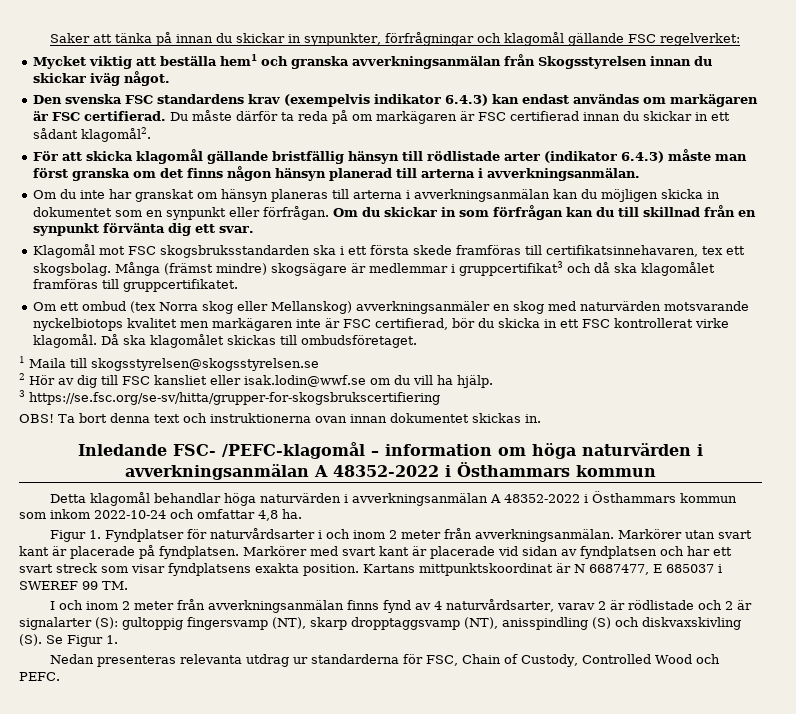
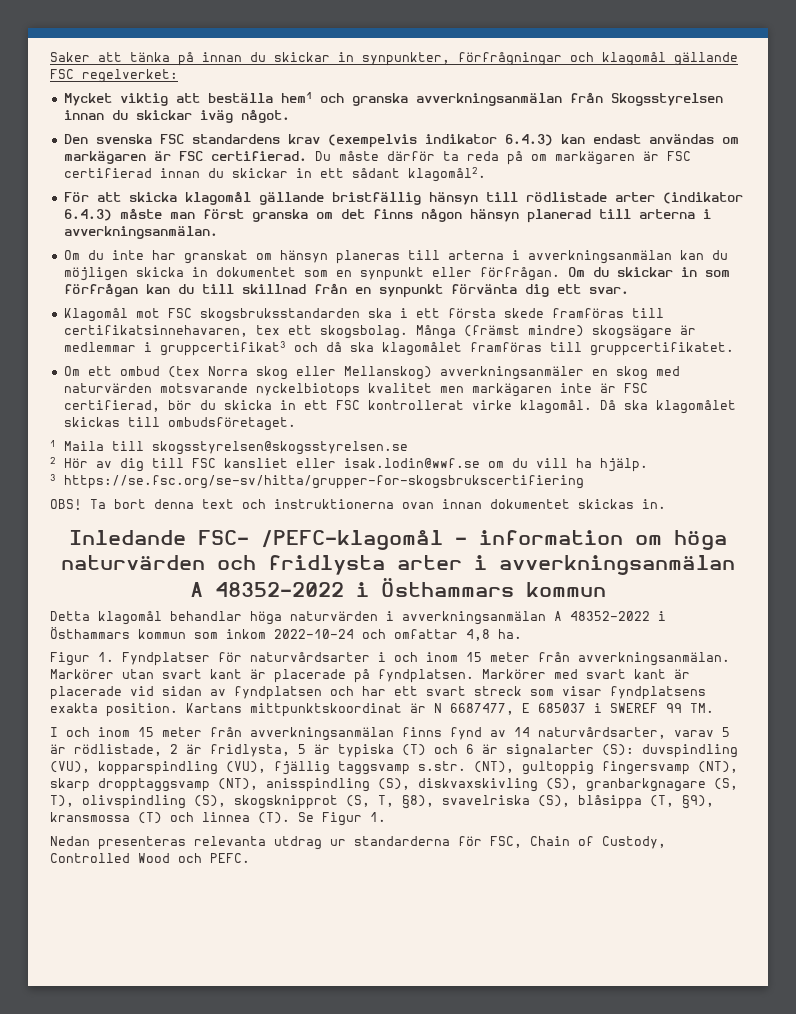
- Inledande FSC- /PEFC-klagomål – information om höga naturvärden i avverkningsanmälan A 48352-2022 i Östhammars kommun
+ Inledande FSC- /PEFC-klagomål – information om höga naturvärden och fridlysta arter i avverkningsanmälan A 48352-2022 i Östhammars kommun
- Figur 1. Fyndplatser för naturvårdsarter i och inom 2 meter från avverkningsanmälan.
+ Figur 1. Fyndplatser för naturvårdsarter i och inom 15 meter från avverkningsanmälan.
- I och inom 2 meter från avverkningsanmälan finns fynd av 4 naturvårdsarter, varav 2 är rödlistade och 2 är signalarter (S): gultoppig fingersvamp (NT), skarp dropptaggsvamp (NT), anisspindling (S) och diskvaxskivling (S). Se Figur 1.
+ I och inom 15 meter från avverkningsanmälan finns fynd av 14 naturvårdsarter, varav 5 är rödlistade, 2 är fridlysta, 5 är typiska (T) och 6 är signalarter (S): duvspindling (VU), kopparspindling (VU), fjällig taggsvamp s.str. (NT), gultoppig fingersvamp (NT), skarp dropptaggsvamp (NT), anisspindling (S), diskvaxskivling (S), granbarkgnagare (S, T), olivspindling (S), skogsknipprot (S, T, §8), svavelriska (S), blåsippa (T, §9), kransmossa (T) och linnea (T). Se Figur 1.

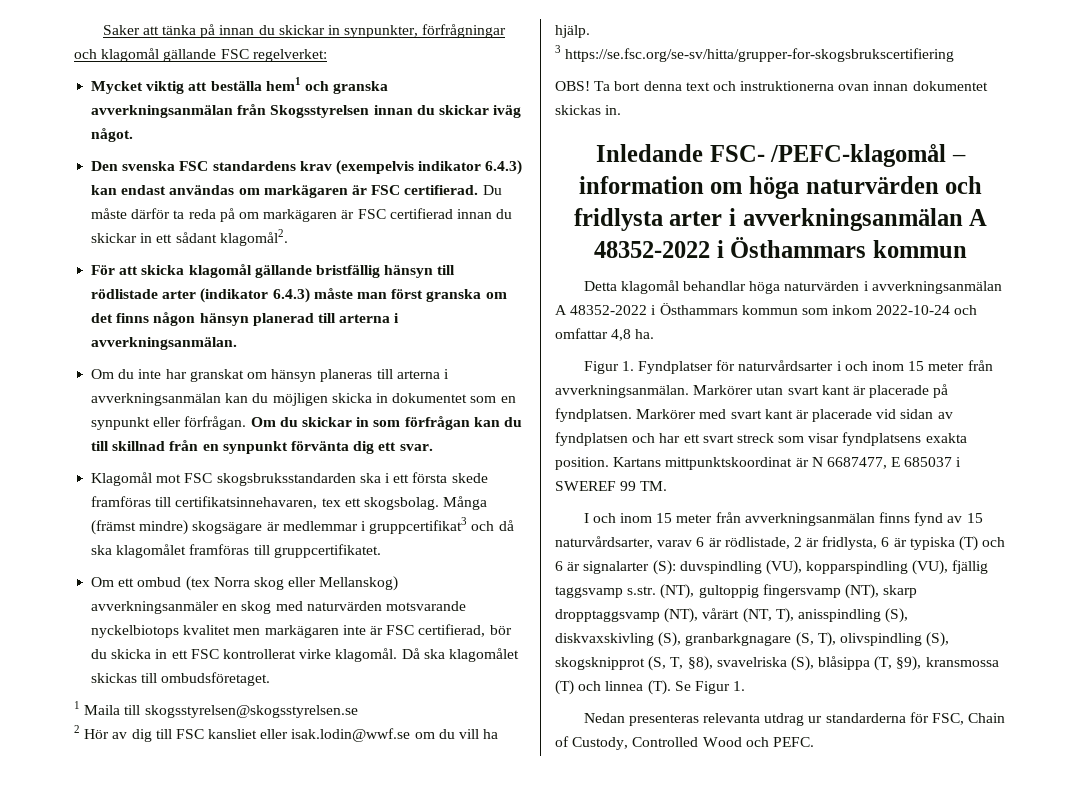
- I och inom 15 meter från avverkningsanmälan finns fynd av 14 naturvårdsarter, varav 5 är rödlistade, 2 är fridlysta, 5 är typiska (T) och 6 är signalarter (S):
+ I och inom 15 meter från avverkningsanmälan finns fynd av 15 naturvårdsarter, varav 6 är rödlistade, 2 är fridlysta, 6 är typiska (T) och 6 är signalarter (S):
- duvspindling (VU), kopparspindling (VU), fjällig taggsvamp s.str. (NT), gultoppig fingersvamp (NT), skarp dropptaggsvamp (NT), anisspindling (S), diskvaxskivling (S), granbarkgnagare (S, T), olivspindling (S), skogsknipprot (S, T, §8), svavelriska (S), blåsippa (T, §9), kransmossa (T) och linnea (T). Se Figur 1.
+ duvspindling (VU), kopparspindling (VU), fjällig taggsvamp s.str. (NT), gultoppig fingersvamp (NT), skarp dropptaggsvamp (NT), vårärt (NT, T), anisspindling (S), diskvaxskivling (S), granbarkgnagare (S, T), olivspindling (S), skogsknipprot (S, T, §8), svavelriska (S), blåsippa (T, §9), kransmossa (T) och linnea (T). Se Figur 1.

